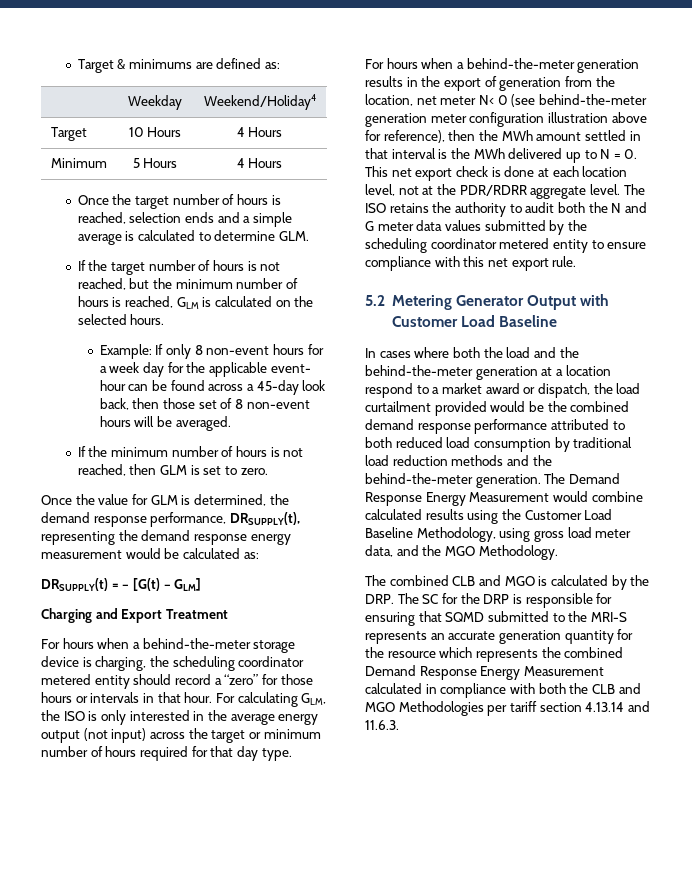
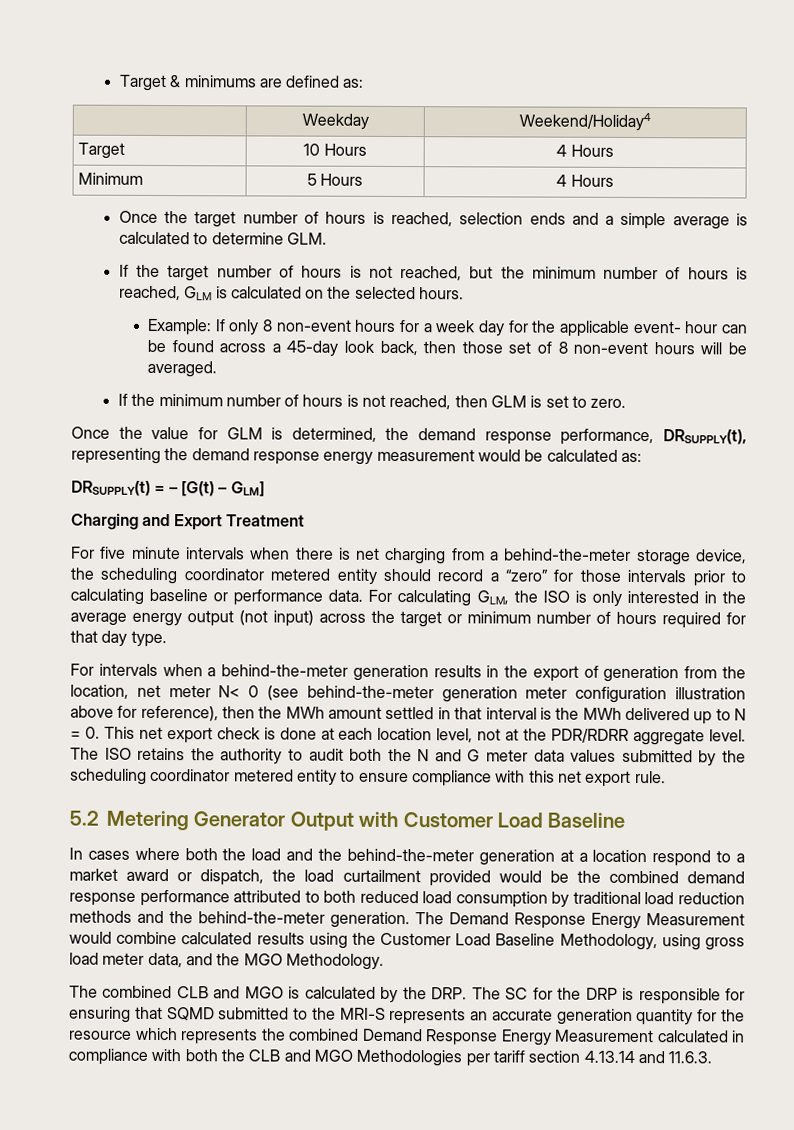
- For hours when a behind-the-meter storage device is charging, the scheduling coordinator metered entity should record a “zero” for those hours or intervals in that hour.
+ For five minute intervals when there is net charging from a behind-the-meter storage device, the scheduling coordinator metered entity should record a “zero” for those intervals prior to calculating baseline or performance data.
- For hours when a behind-the-meter generation results in the export of generation from the location, net meter N< 0 (see behind-the-meter generation meter configuration illustration above for reference), then the MWh amount settled in that interval is the MWh delivered up to N = 0. This net export check is done at each location level, not at the PDR/RDRR aggregate level.
+ For intervals when a behind-the-meter generation results in the export of generation from the location, net meter N< 0 (see behind-the-meter generation meter configuration illustration above for reference), then the MWh amount settled in that interval is the MWh delivered up to N = 0. This net export check is done at each location level, not at the PDR/RDRR aggregate level.

